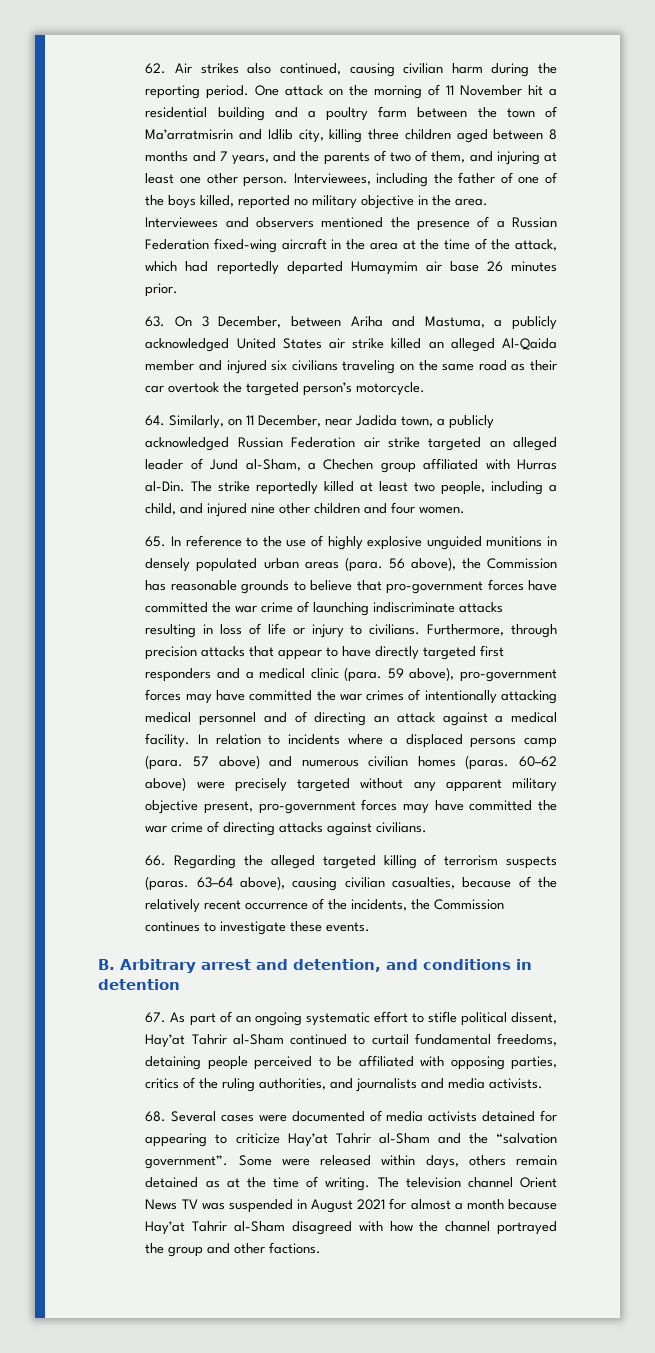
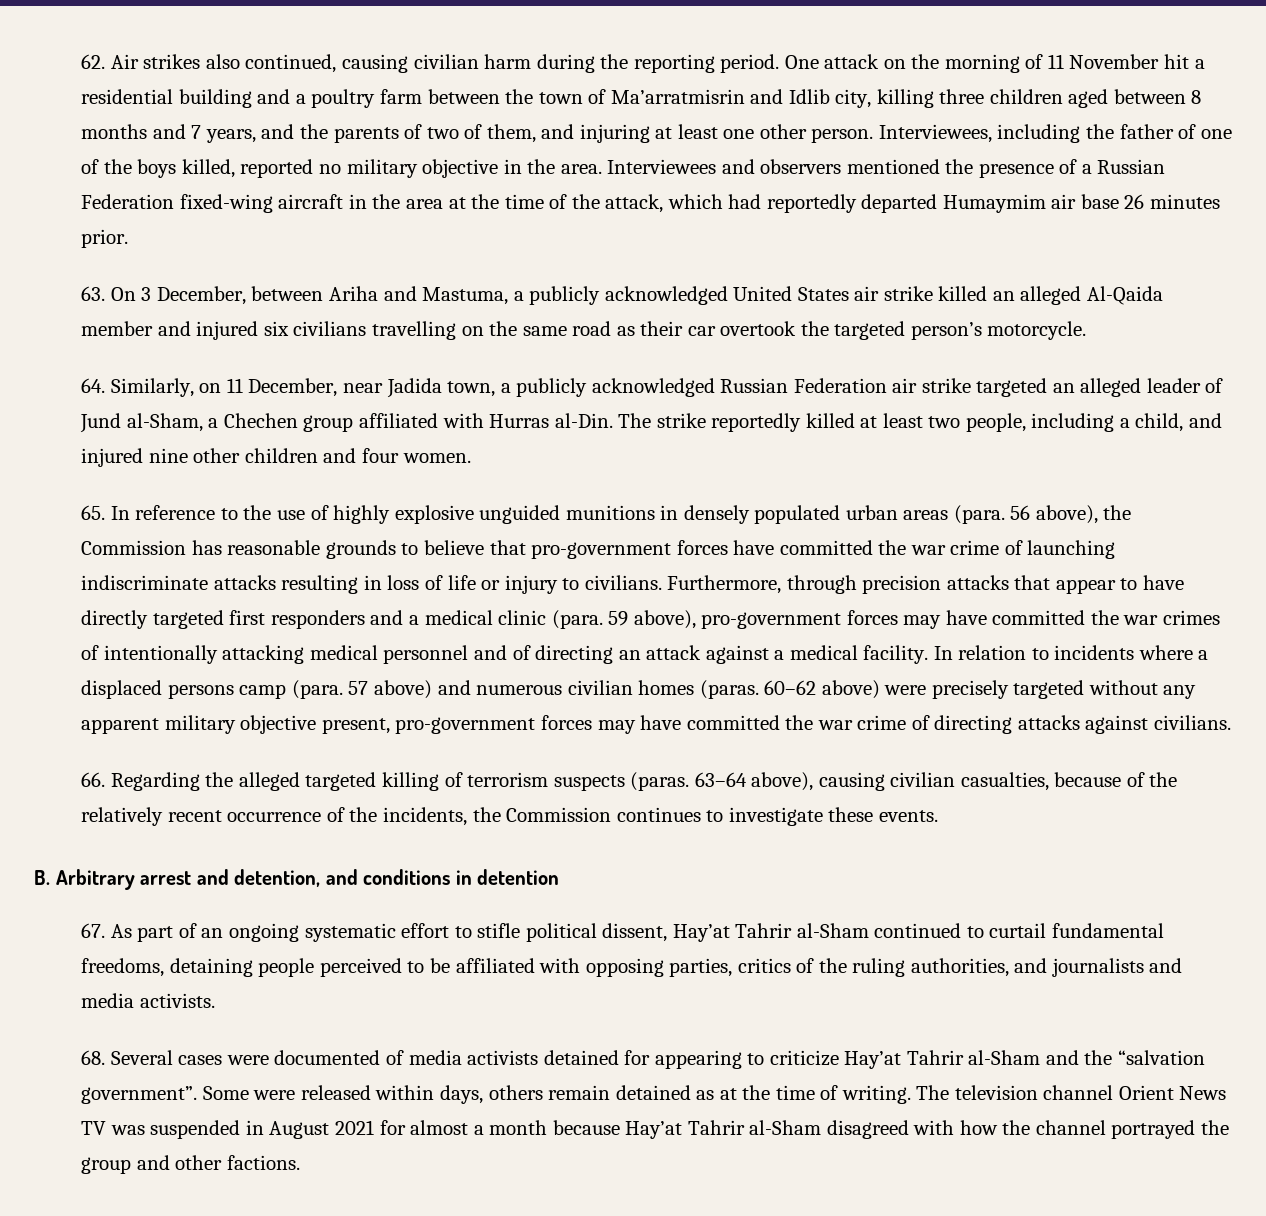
- 63. On 3 December, between Ariha and Mastuma, a publicly acknowledged United States air strike killed an alleged Al-Qaida member and injured six civilians traveling on the same road as their car overtook the targeted person’s motorcycle.
+ 63. On 3 December, between Ariha and Mastuma, a publicly acknowledged United States air strike killed an alleged Al-Qaida member and injured six civilians travelling on the same road as their car overtook the targeted person’s motorcycle.

